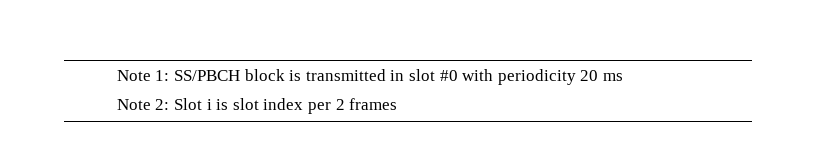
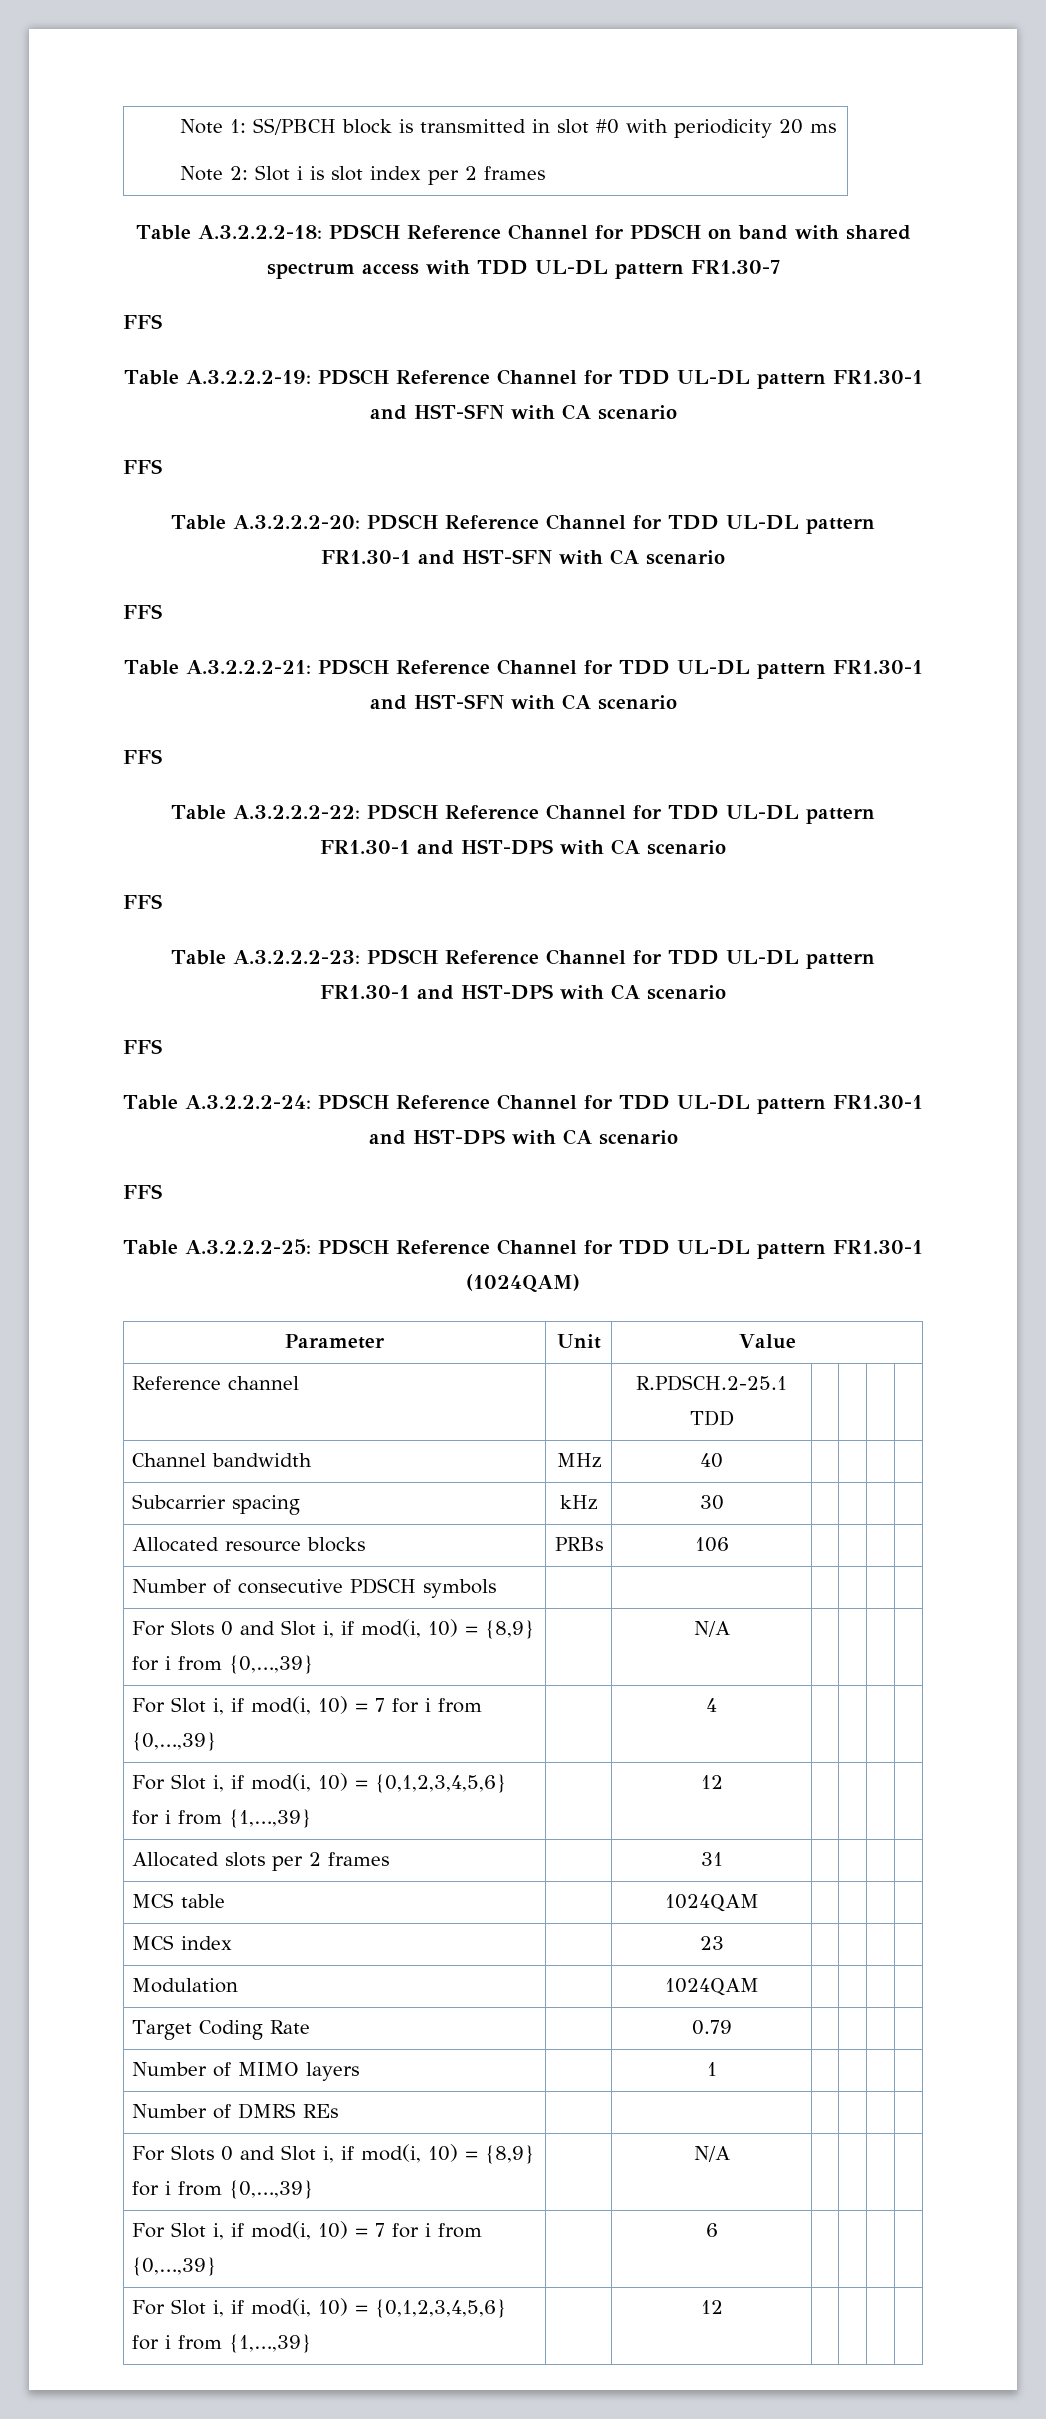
+ Table A.3.2.2.2-18: PDSCH Reference Channel for PDSCH on band with shared spectrum access with TDD UL-DL pattern FR1.30-7
+ FFS
+ Table A.3.2.2.2-19: PDSCH Reference Channel for TDD UL-DL pattern FR1.30-1 and HST-SFN with CA scenario
+ FFS
+ Table A.3.2.2.2-20: PDSCH Reference Channel for TDD UL-DL pattern FR1.30-1 and HST-SFN with CA scenario
+ FFS
+ Table A.3.2.2.2-21: PDSCH Reference Channel for TDD UL-DL pattern FR1.30-1 and HST-SFN with CA scenario
+ FFS
+ Table A.3.2.2.2-22: PDSCH Reference Channel for TDD UL-DL pattern FR1.30-1 and HST-DPS with CA scenario
+ FFS
+ Table A.3.2.2.2-23: PDSCH Reference Channel for TDD UL-DL pattern FR1.30-1 and HST-DPS with CA scenario
+ FFS
+ Table A.3.2.2.2-24: PDSCH Reference Channel for TDD UL-DL pattern FR1.30-1 and HST-DPS with CA scenario
+ FFS
+ Table A.3.2.2.2-25: PDSCH Reference Channel for TDD UL-DL pattern FR1.30-1 (1024QAM)
+ Parameter | Unit | Value
+ Reference channel | | R.PDSCH.2-25.1 TDD | | | |
+ Channel bandwidth | MHz | 40 | | | |
+ Subcarrier spacing | kHz | 30 | | | |
+ Allocated resource blocks | PRBs | 106 | | | |
+ Number of consecutive PDSCH symbols | | | | | |
+ For Slots 0 and Slot i, if mod(i, 10) = {8,9} for i from {0,…,39} | | N/A | | | |
+ For Slot i, if mod(i, 10) = 7 for i from {0,…,39} | | 4 | | | |
+ For Slot i, if mod(i, 10) = {0,1,2,3,4,5,6} for i from {1,…,39} | | 12 | | | |
+ Allocated slots per 2 frames | | 31 | | | |
+ MCS table | | 1024QAM | | | |
+ MCS index | | 23 | | | |
+ Modulation | | 1024QAM | | | |
+ Target Coding Rate | | 0.79 | | | |
+ Number of MIMO layers | | 1 | | | |
+ Number of DMRS REs | | | | | |
+ For Slots 0 and Slot i, if mod(i, 10) = {8,9} for i from {0,…,39} | | N/A | | | |
+ For Slot i, if mod(i, 10) = 7 for i from {0,…,39} | | 6 | | | |
+ For Slot i, if mod(i, 10) = {0,1,2,3,4,5,6} for i from {1,…,39} | | 12 | | | |

